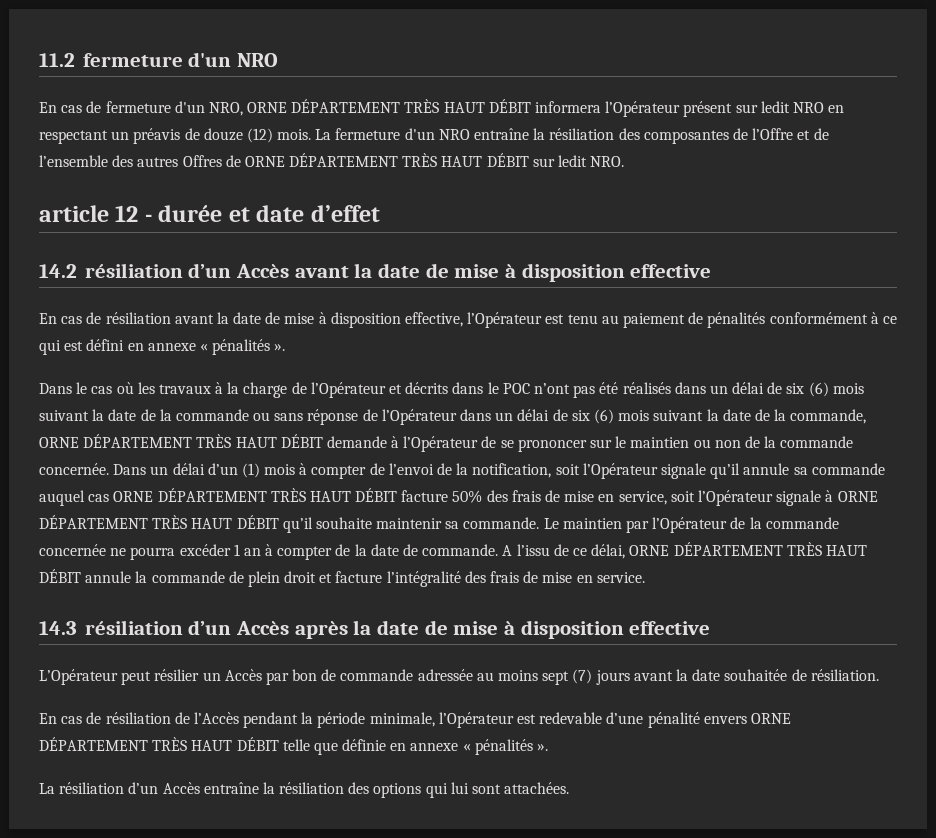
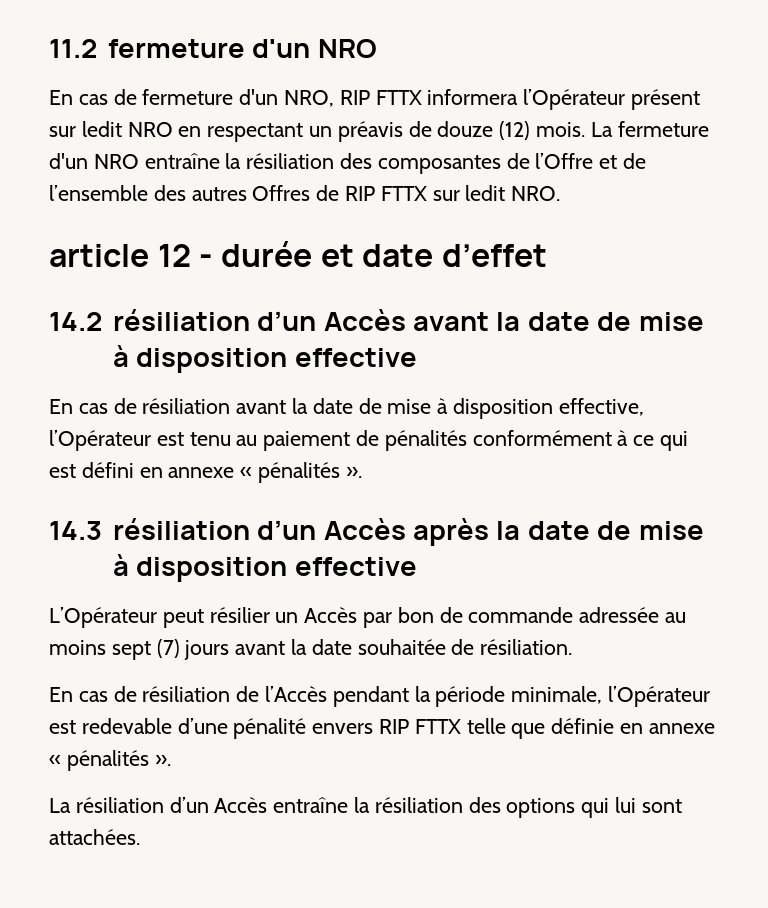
- En cas de fermeture d'un NRO, ORNE DÉPARTEMENT TRÈS HAUT DÉBIT informera l’Opérateur présent sur ledit NRO en respectant un préavis de douze (12) mois.
+ En cas de fermeture d'un NRO, RIP FTTX informera l’Opérateur présent sur ledit NRO en respectant un préavis de douze (12) mois.
- La fermeture d'un NRO entraîne la résiliation des composantes de l’Offre et de l’ensemble des autres Offres de ORNE DÉPARTEMENT TRÈS HAUT DÉBIT sur ledit NRO.
+ La fermeture d'un NRO entraîne la résiliation des composantes de l’Offre et de l’ensemble des autres Offres de RIP FTTX sur ledit NRO.
- Dans le cas où les travaux à la charge de l’Opérateur et décrits dans le POC n’ont pas été réalisés dans un délai de six (6) mois suivant la date de la commande ou sans réponse de l’Opérateur dans un délai de six (6) mois suivant la date de la commande, ORNE DÉPARTEMENT TRÈS HAUT DÉBIT demande à l’Opérateur de se prononcer sur le maintien ou non de la commande concernée. Dans un délai d’un (1) mois à compter de l’envoi de la notification, soit l’Opérateur signale qu’il annule sa commande auquel cas ORNE DÉPARTEMENT TRÈS HAUT DÉBIT facture 50% des frais de mise en service, soit l’Opérateur signale à ORNE DÉPARTEMENT TRÈS HAUT DÉBIT qu’il souhaite maintenir sa commande. Le maintien par l’Opérateur de la commande concernée ne pourra excéder 1 an à compter de la date de commande. A l’issu de ce délai, ORNE DÉPARTEMENT TRÈS HAUT DÉBIT annule la commande de plein droit et facture l’intégralité des frais de mise en service.
- En cas de résiliation de l’Accès pendant la période minimale, l’Opérateur est redevable d’une pénalité envers ORNE DÉPARTEMENT TRÈS HAUT DÉBIT telle que définie en annexe « pénalités ».
+ En cas de résiliation de l’Accès pendant la période minimale, l’Opérateur est redevable d’une pénalité envers RIP FTTX telle que définie en annexe « pénalités ».

